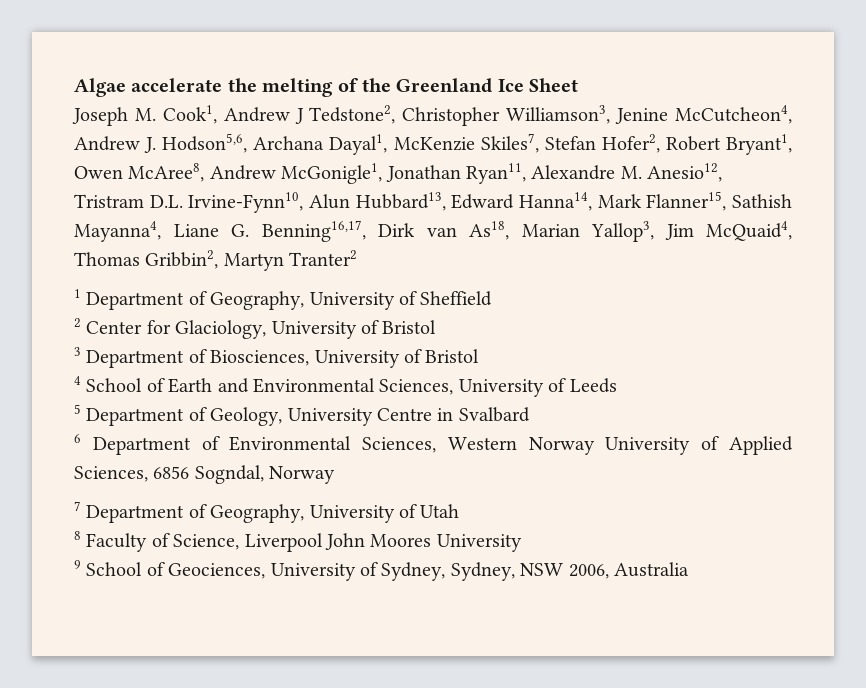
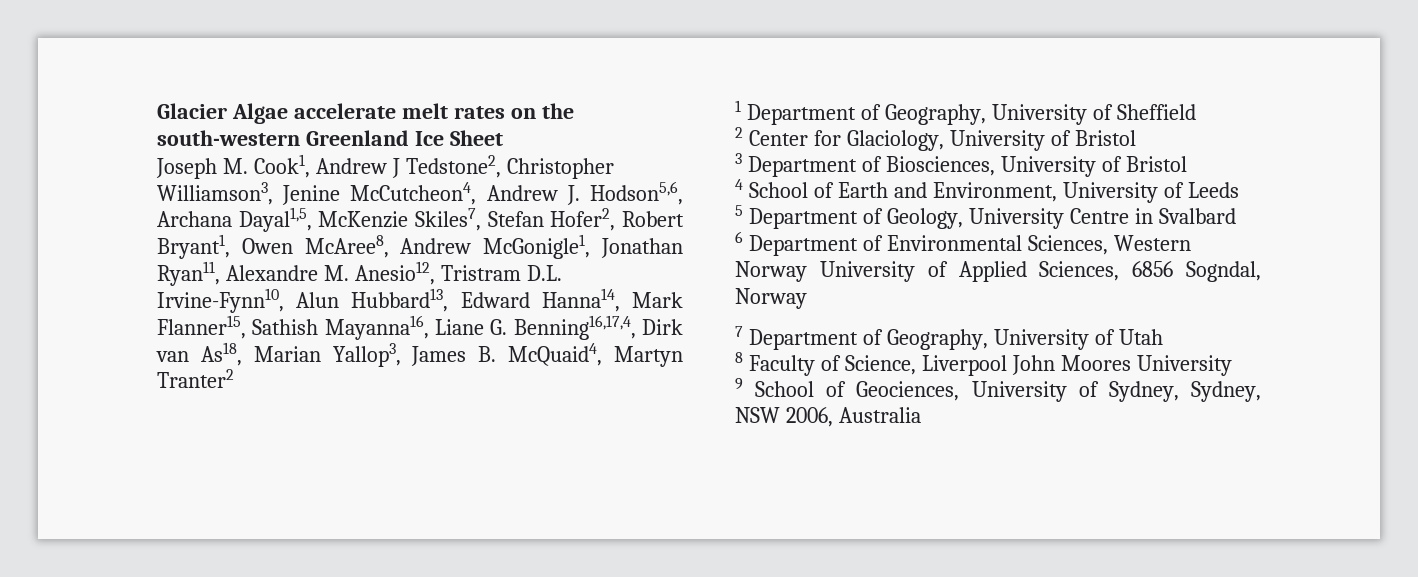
- Algae accelerate the melting of the Greenland Ice Sheet
+ Glacier Algae accelerate melt rates on the south-western Greenland Ice Sheet
- Joseph M. Cook1, Andrew J Tedstone2, Christopher Williamson3, Jenine McCutcheon4, Andrew J. Hodson5,6, Archana Dayal1, McKenzie Skiles7, Stefan Hofer2, Robert Bryant1, Owen McAree8, Andrew McGonigle1, Jonathan Ryan11, Alexandre M. Anesio12, Tristram D.L. Irvine-Fynn10, Alun Hubbard13, Edward Hanna14, Mark Flanner15, Sathish Mayanna4, Liane G. Benning16,17, Dirk van As18, Marian Yallop3, Jim McQuaid4, Thomas Gribbin2, Martyn Tranter2
+ Joseph M. Cook1, Andrew J Tedstone2, Christopher Williamson3, Jenine McCutcheon4, Andrew J. Hodson5,6, Archana Dayal1,5, McKenzie Skiles7, Stefan Hofer2, Robert Bryant1, Owen McAree8, Andrew McGonigle1, Jonathan Ryan11, Alexandre M. Anesio12, Tristram D.L. Irvine-Fynn10, Alun Hubbard13, Edward Hanna14, Mark Flanner15, Sathish Mayanna16, Liane G. Benning16,17,4, Dirk van As18, Marian Yallop3, James B. McQuaid4, Martyn Tranter2
- 4 School of Earth and Environmental Sciences, University of Leeds
+ 4 School of Earth and Environment, University of Leeds

